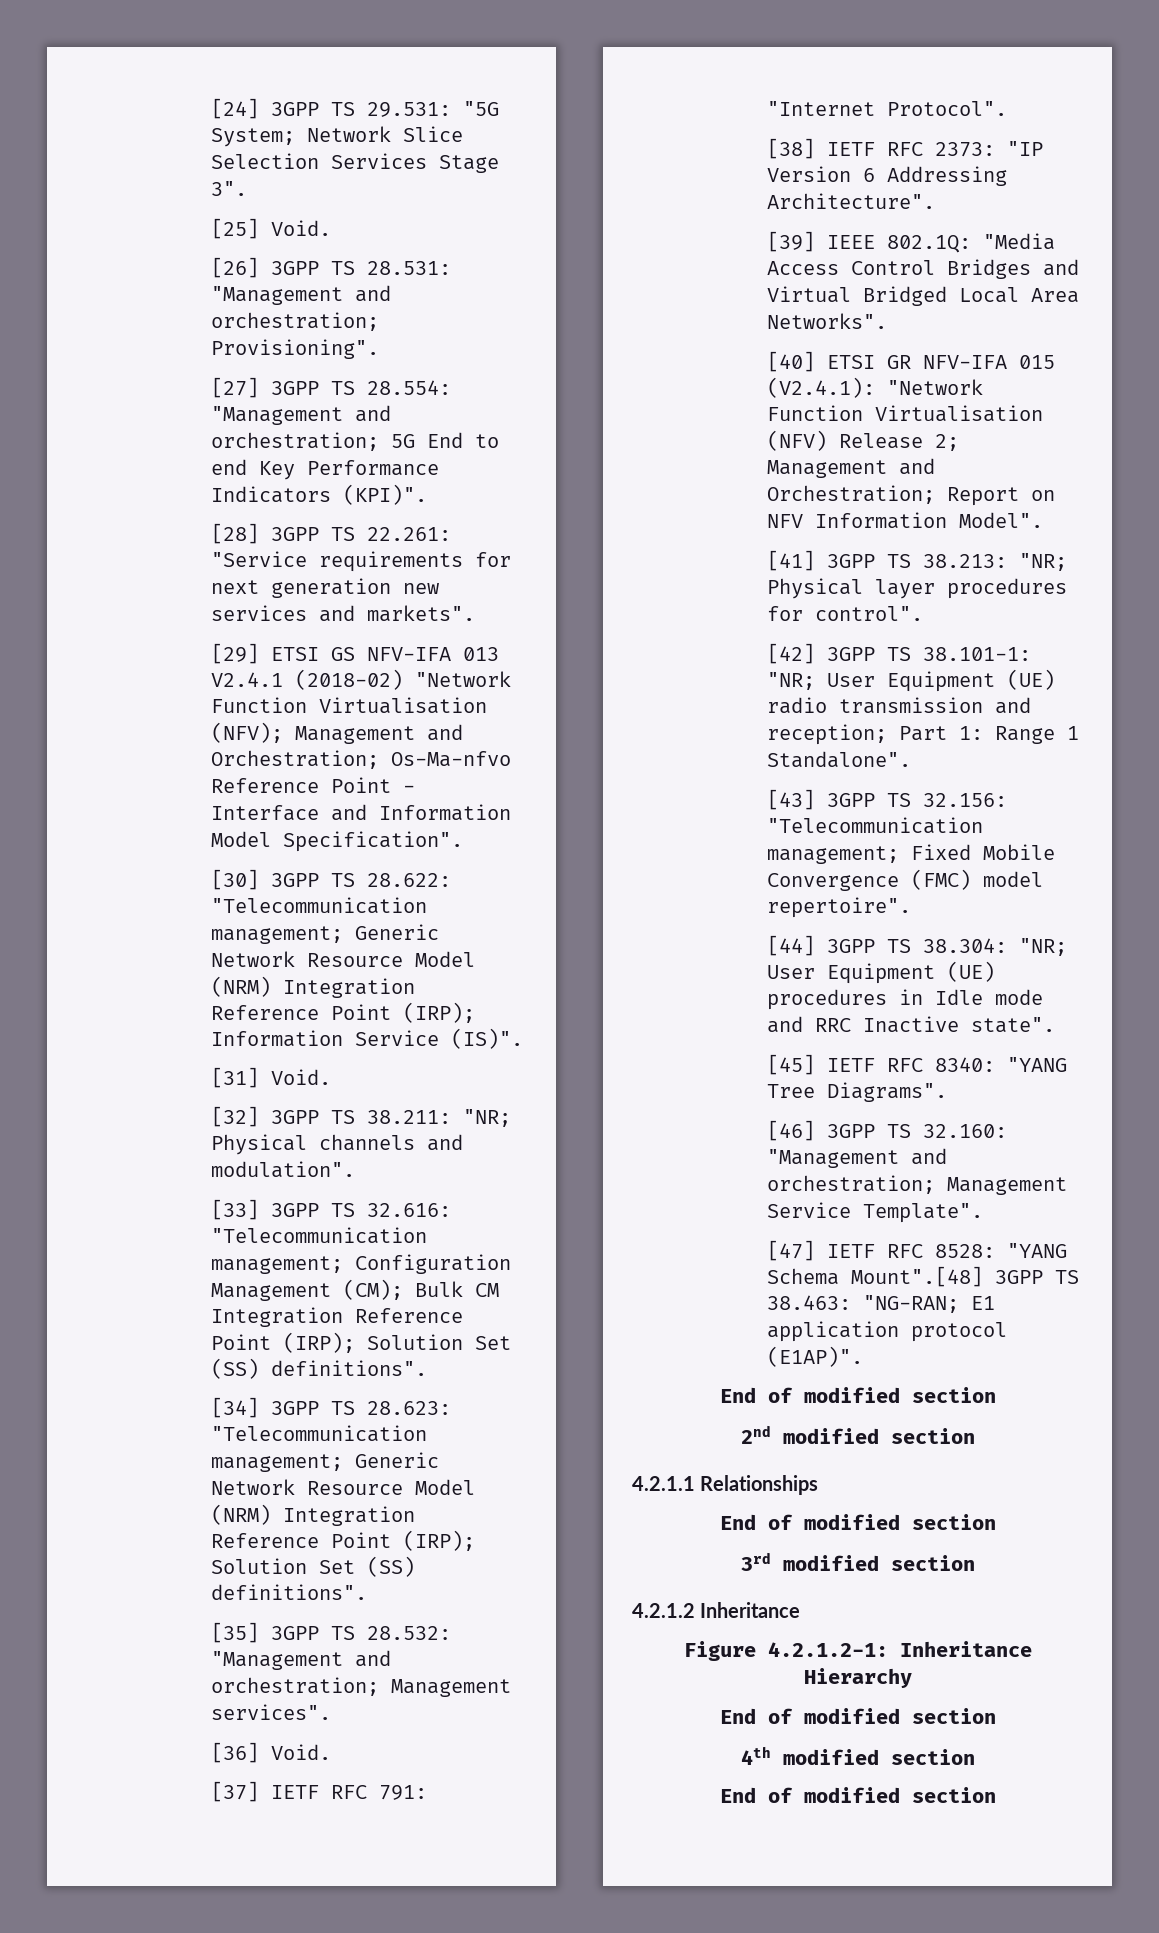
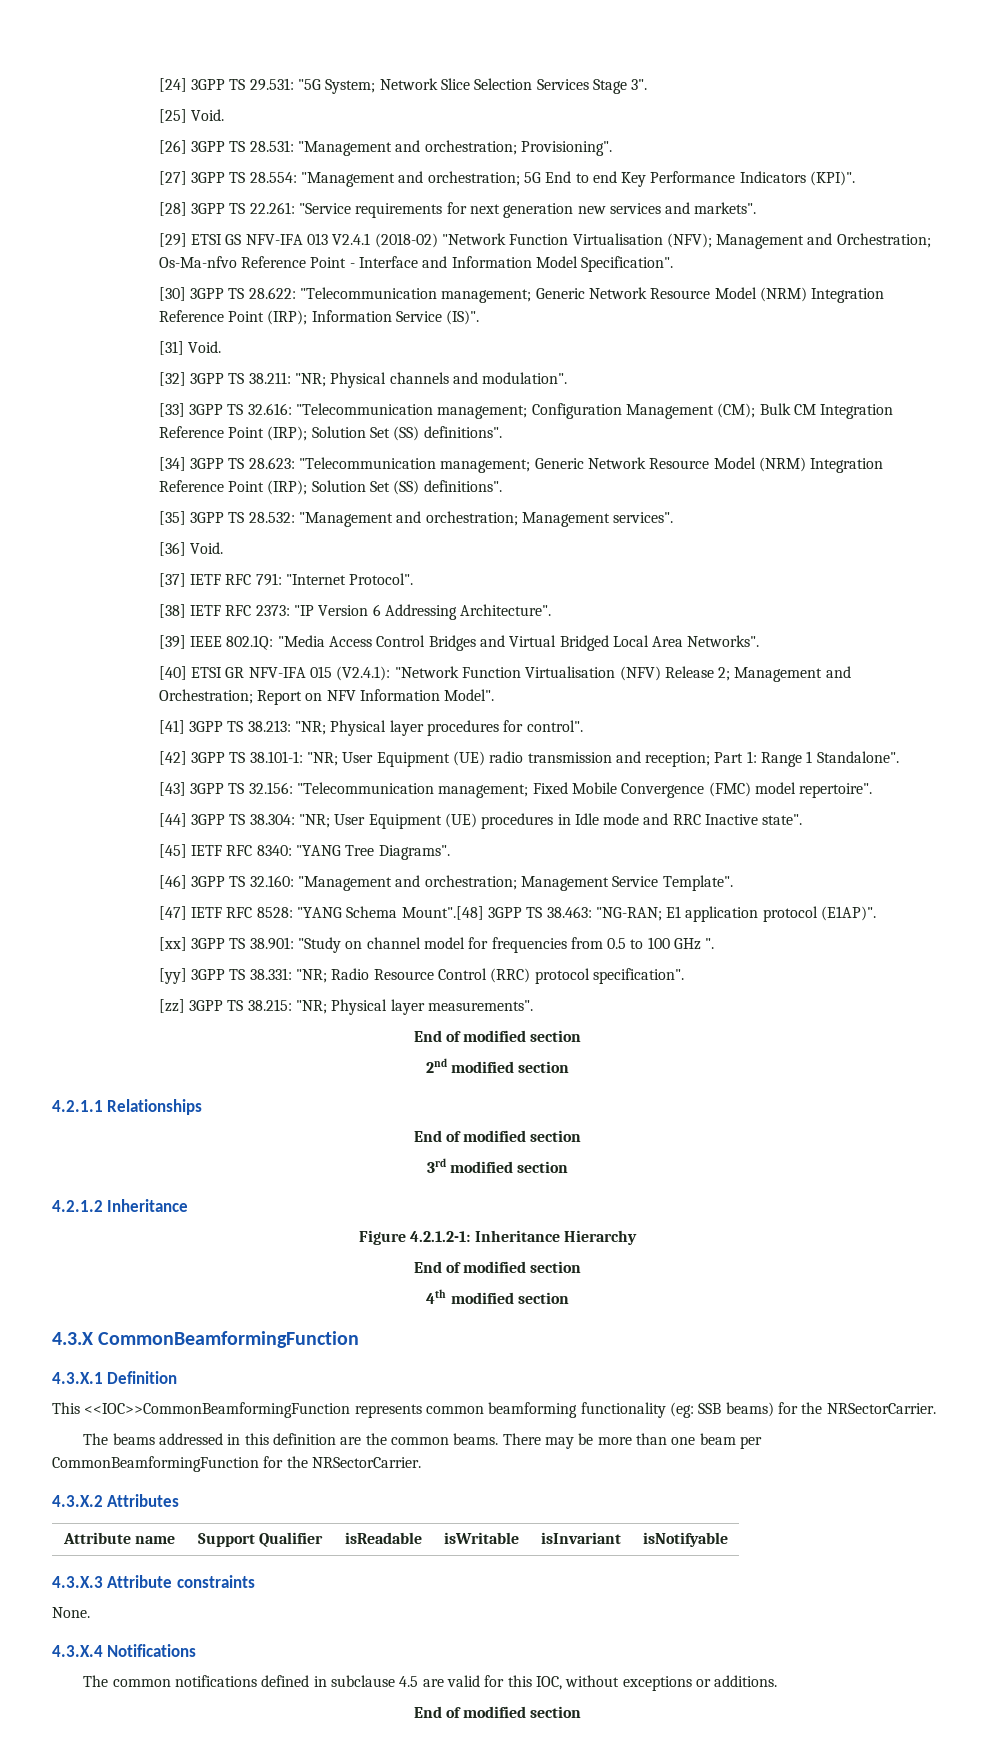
+ [xx] 3GPP TS 38.901: "Study on channel model for frequencies from 0.5 to 100 GHz ".
+ [yy] 3GPP TS 38.331: "NR; Radio Resource Control (RRC) protocol specification".
+ [zz] 3GPP TS 38.215: "NR; Physical layer measurements".
+ 4.3.X CommonBeamformingFunction
+ 4.3.X.1 Definition
+ This <<IOC>>CommonBeamformingFunction represents common beamforming functionality (eg: SSB beams) for the NRSectorCarrier.
+ The beams addressed in this definition are the common beams. There may be more than one beam per CommonBeamformingFunction for the NRSectorCarrier.
+ 4.3.X.2 Attributes
+ Attribute name | Support Qualifier | isReadable | isWritable | isInvariant | isNotifyable
+ 4.3.X.3 Attribute constraints
+ None.
+ 4.3.X.4 Notifications
+ The common notifications defined in subclause 4.5 are valid for this IOC, without exceptions or additions.

